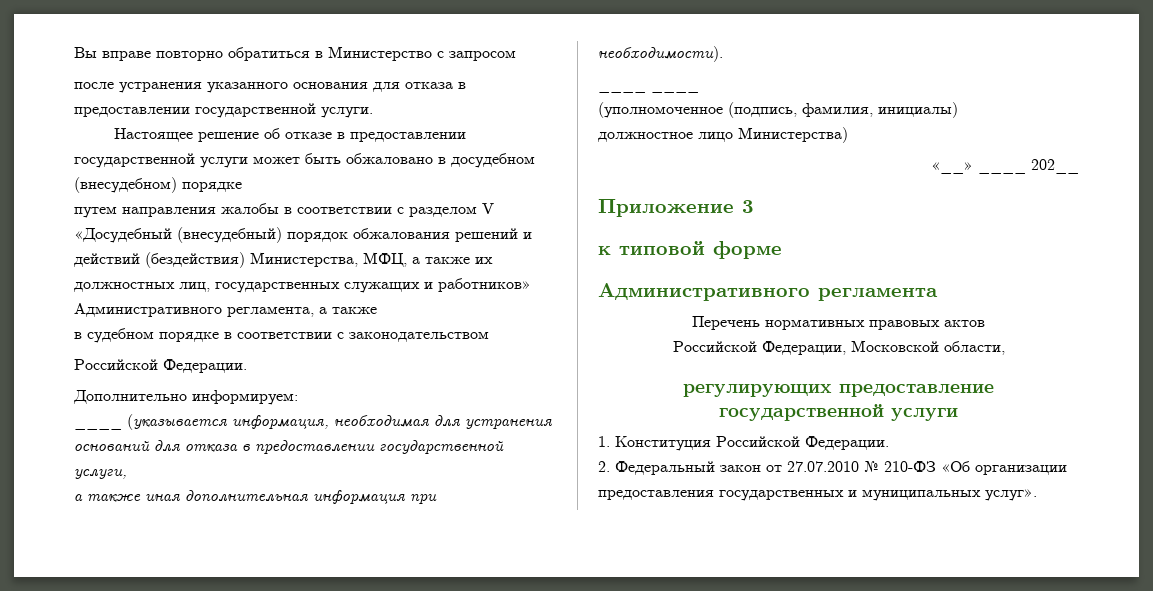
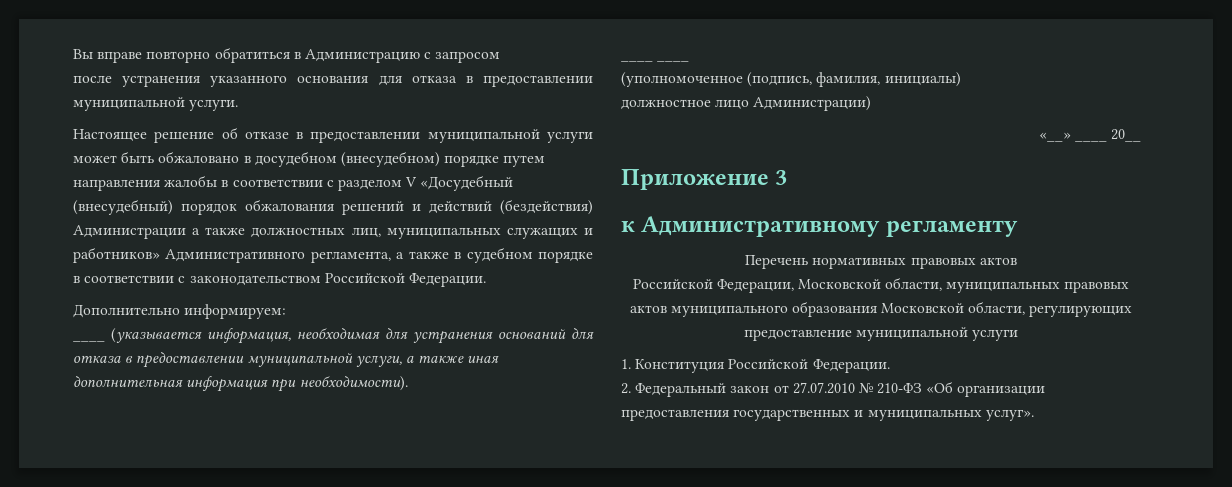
- Вы вправе повторно обратиться в Министерство с запросом
+ Вы вправе повторно обратиться в Администрацию с запросом
- после устранения указанного основания для отказа в предоставлении государственной услуги.
+ после устранения указанного основания для отказа в предоставлении муниципальной услуги.
- Настоящее решение об отказе в предоставлении государственной услуги может быть обжаловано в досудебном (внесудебном) порядке
- путем направления жалобы в соответствии с разделом V «Досудебный (внесудебный) порядок обжалования решений и действий (бездействия) Министерства, МФЦ, а также их должностных лиц, государственных служащих и работников» Административного регламента, а также
- в судебном порядке в соответствии с законодательством
- Российской Федерации.
+ Настоящее решение об отказе в предоставлении муниципальной услуги может быть обжаловано в досудебном (внесудебном) порядке путем направления жалобы в соответствии с разделом V «Досудебный (внесудебный) порядок обжалования решений и действий (бездействия) Администрации а также должностных лиц, муниципальных служащих и работников» Административного регламента, а также в судебном порядке в соответствии с законодательством Российской Федерации.
- ____ (указывается информация, необходимая для устранения оснований для отказа в предоставлении государственной услуги,
- а также иная дополнительная информация при необходимости).
+ ____ (указывается информация, необходимая для устранения оснований для отказа в предоставлении муниципальной услуги, а также иная дополнительная информация при необходимости).
- должностное лицо Министерства)
+ должностное лицо Администрации)
- «__» ____ 202__
+ «__» ____ 20__
- к типовой форме
- Административного регламента
+ к Административному регламенту
- Российской Федерации, Московской области,
- регулирующих предоставление государственной услуги
+ Российской Федерации, Московской области, муниципальных правовых актов муниципального образования Московской области, регулирующих предоставление муниципальной услуги

